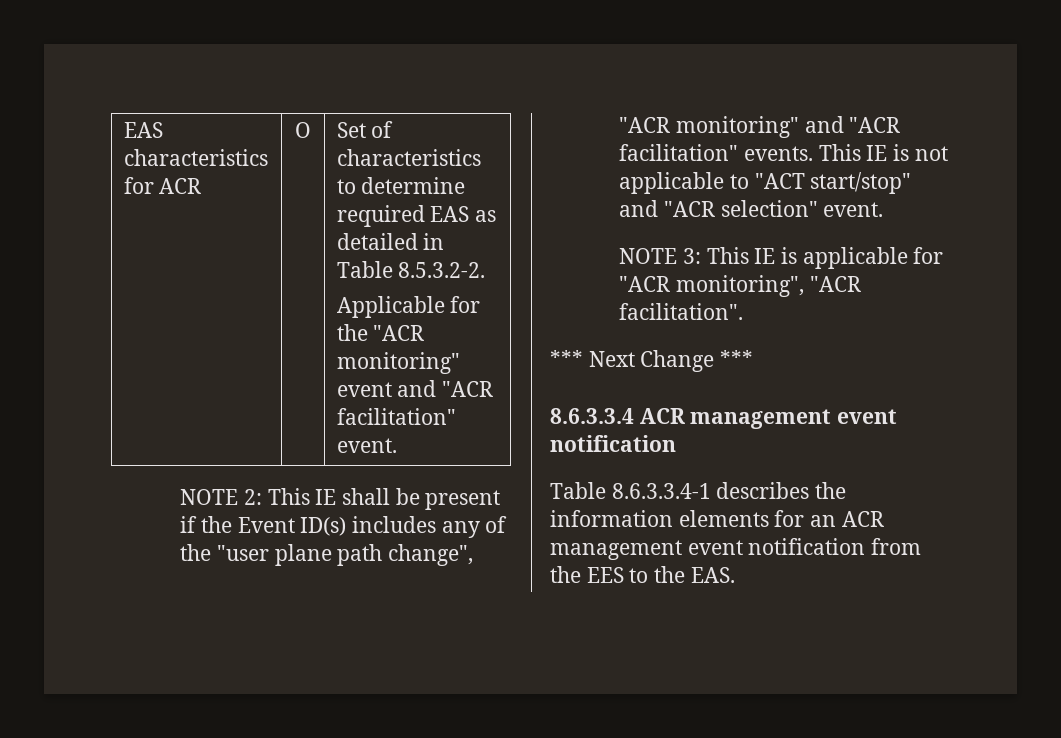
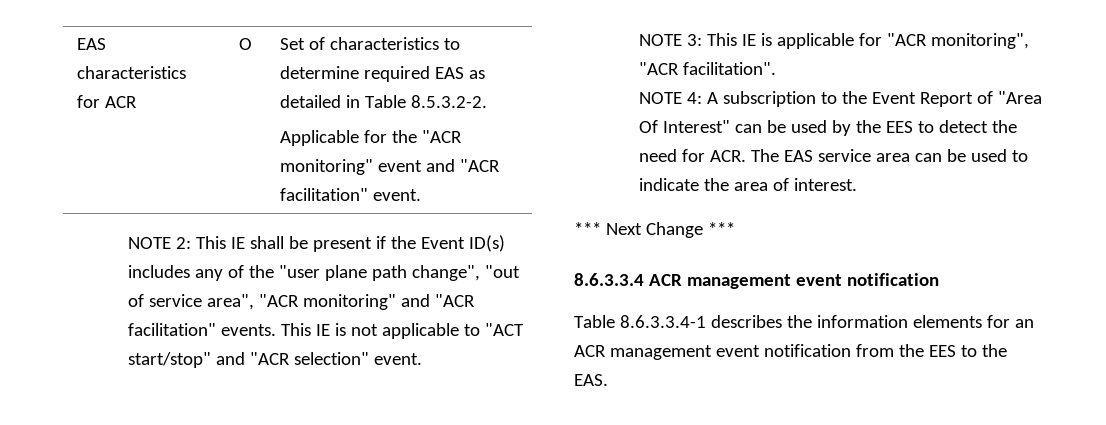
- NOTE 2: This IE shall be present if the Event ID(s) includes any of the "user plane path change", "ACR monitoring" and "ACR facilitation" events.
+ NOTE 2: This IE shall be present if the Event ID(s) includes any of the "user plane path change", "out of service area", "ACR monitoring" and "ACR facilitation" events.
+ NOTE 4: A subscription to the Event Report of "Area Of Interest" can be used by the EES to detect the need for ACR. The EAS service area can be used to indicate the area of interest.

